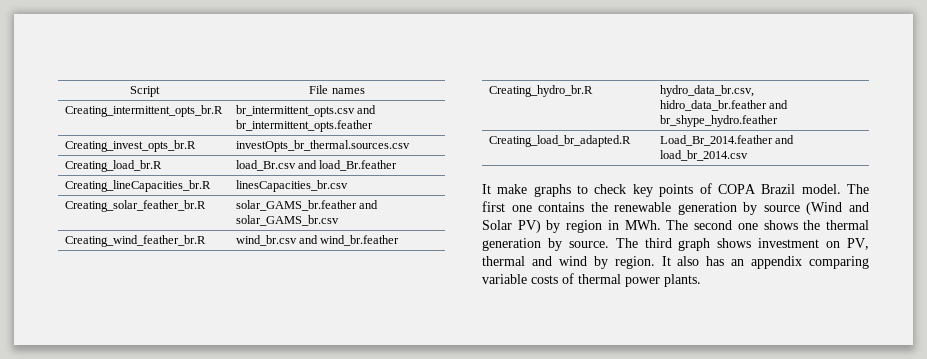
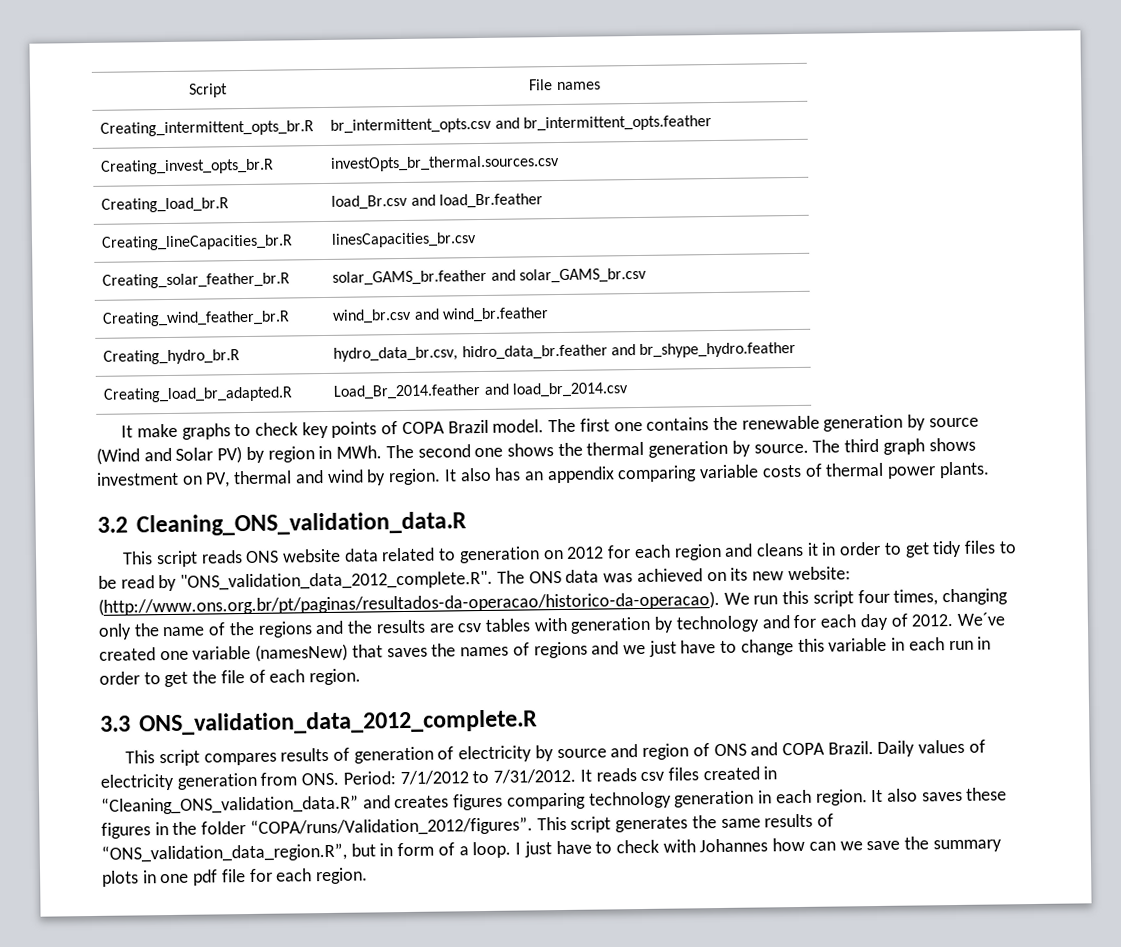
+ 3.2 Cleaning_ONS_validation_data.R
+ This script reads ONS website data related to generation on 2012 for each region and cleans it in order to get tidy files to be read by "ONS_validation_data_2012_complete.R". The ONS data was achieved on its new website: (http://www.ons.org.br/pt/paginas/resultados-da-operacao/historico-da-operacao). We run this script four times, changing only the name of the regions and the results are csv tables with generation by technology and for each day of 2012. We´ve created one variable (namesNew) that saves the names of regions and we just have to change this variable in each run in order to get the file of each region.
+ 3.3 ONS_validation_data_2012_complete.R
+ This script compares results of generation of electricity by source and region of ONS and COPA Brazil. Daily values of electricity generation from ONS. Period: 7/1/2012 to 7/31/2012. It reads csv files created in “Cleaning_ONS_validation_data.R” and creates figures comparing technology generation in each region. It also saves these figures in the folder “COPA/runs/Validation_2012/figures”. This script generates the same results of “ONS_validation_data_region.R”, but in form of a loop. I just have to check with Johannes how can we save the summary plots in one pdf file for each region.

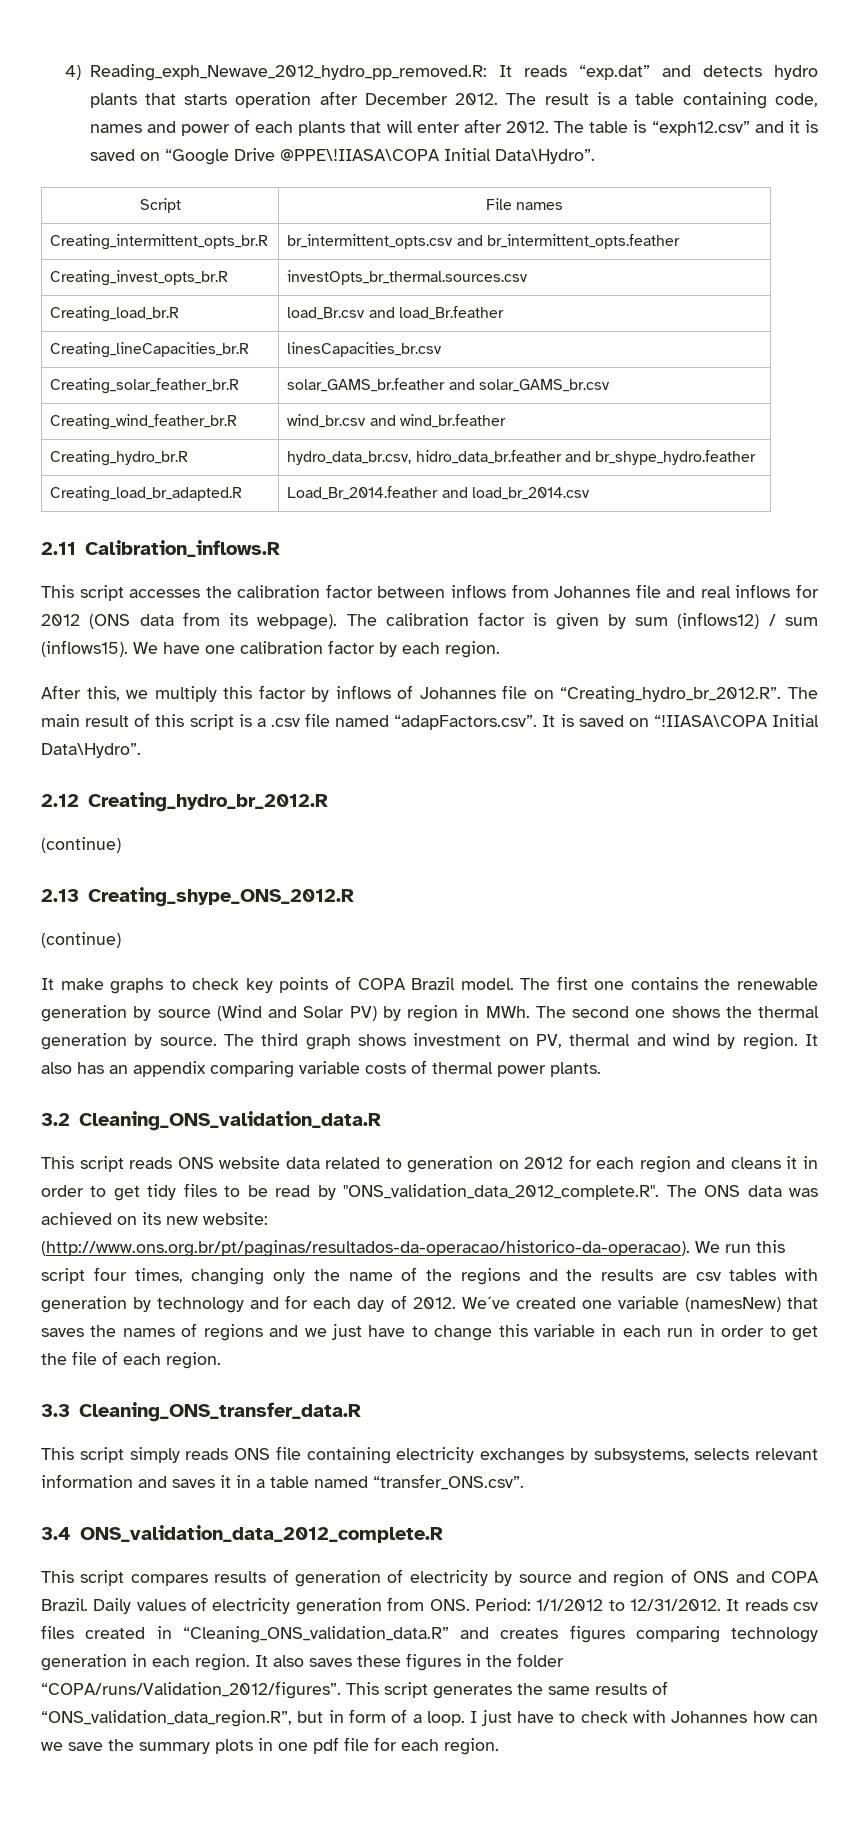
+ 4) Reading_exph_Newave_2012_hydro_pp_removed.R: It reads “exp.dat” and detects hydro plants that starts operation after December 2012. The result is a table containing code, names and power of each plants that will enter after 2012. The table is “exph12.csv” and it is saved on “Google Drive @PPE\!IIASA\COPA Initial Data\Hydro”.
+ 2.11 Calibration_inflows.R
+ This script accesses the calibration factor between inflows from Johannes file and real inflows for 2012 (ONS data from its webpage). The calibration factor is given by sum (inflows12) / sum (inflows15). We have one calibration factor by each region.
+ After this, we multiply this factor by inflows of Johannes file on “Creating_hydro_br_2012.R”. The main result of this script is a .csv file named “adapFactors.csv”. It is saved on “!IIASA\COPA Initial Data\Hydro”.
+ 2.12 Creating_hydro_br_2012.R
+ (continue)
+ 2.13 Creating_shype_ONS_2012.R
+ (continue)
- 3.3 ONS_validation_data_2012_complete.R
+ 3.3 Cleaning_ONS_transfer_data.R
+ This script simply reads ONS file containing electricity exchanges by subsystems, selects relevant information and saves it in a table named “transfer_ONS.csv”.
+ 3.4 ONS_validation_data_2012_complete.R
- Daily values of electricity generation from ONS. Period: 7/1/2012 to 7/31/2012.
+ Daily values of electricity generation from ONS. Period: 1/1/2012 to 12/31/2012.

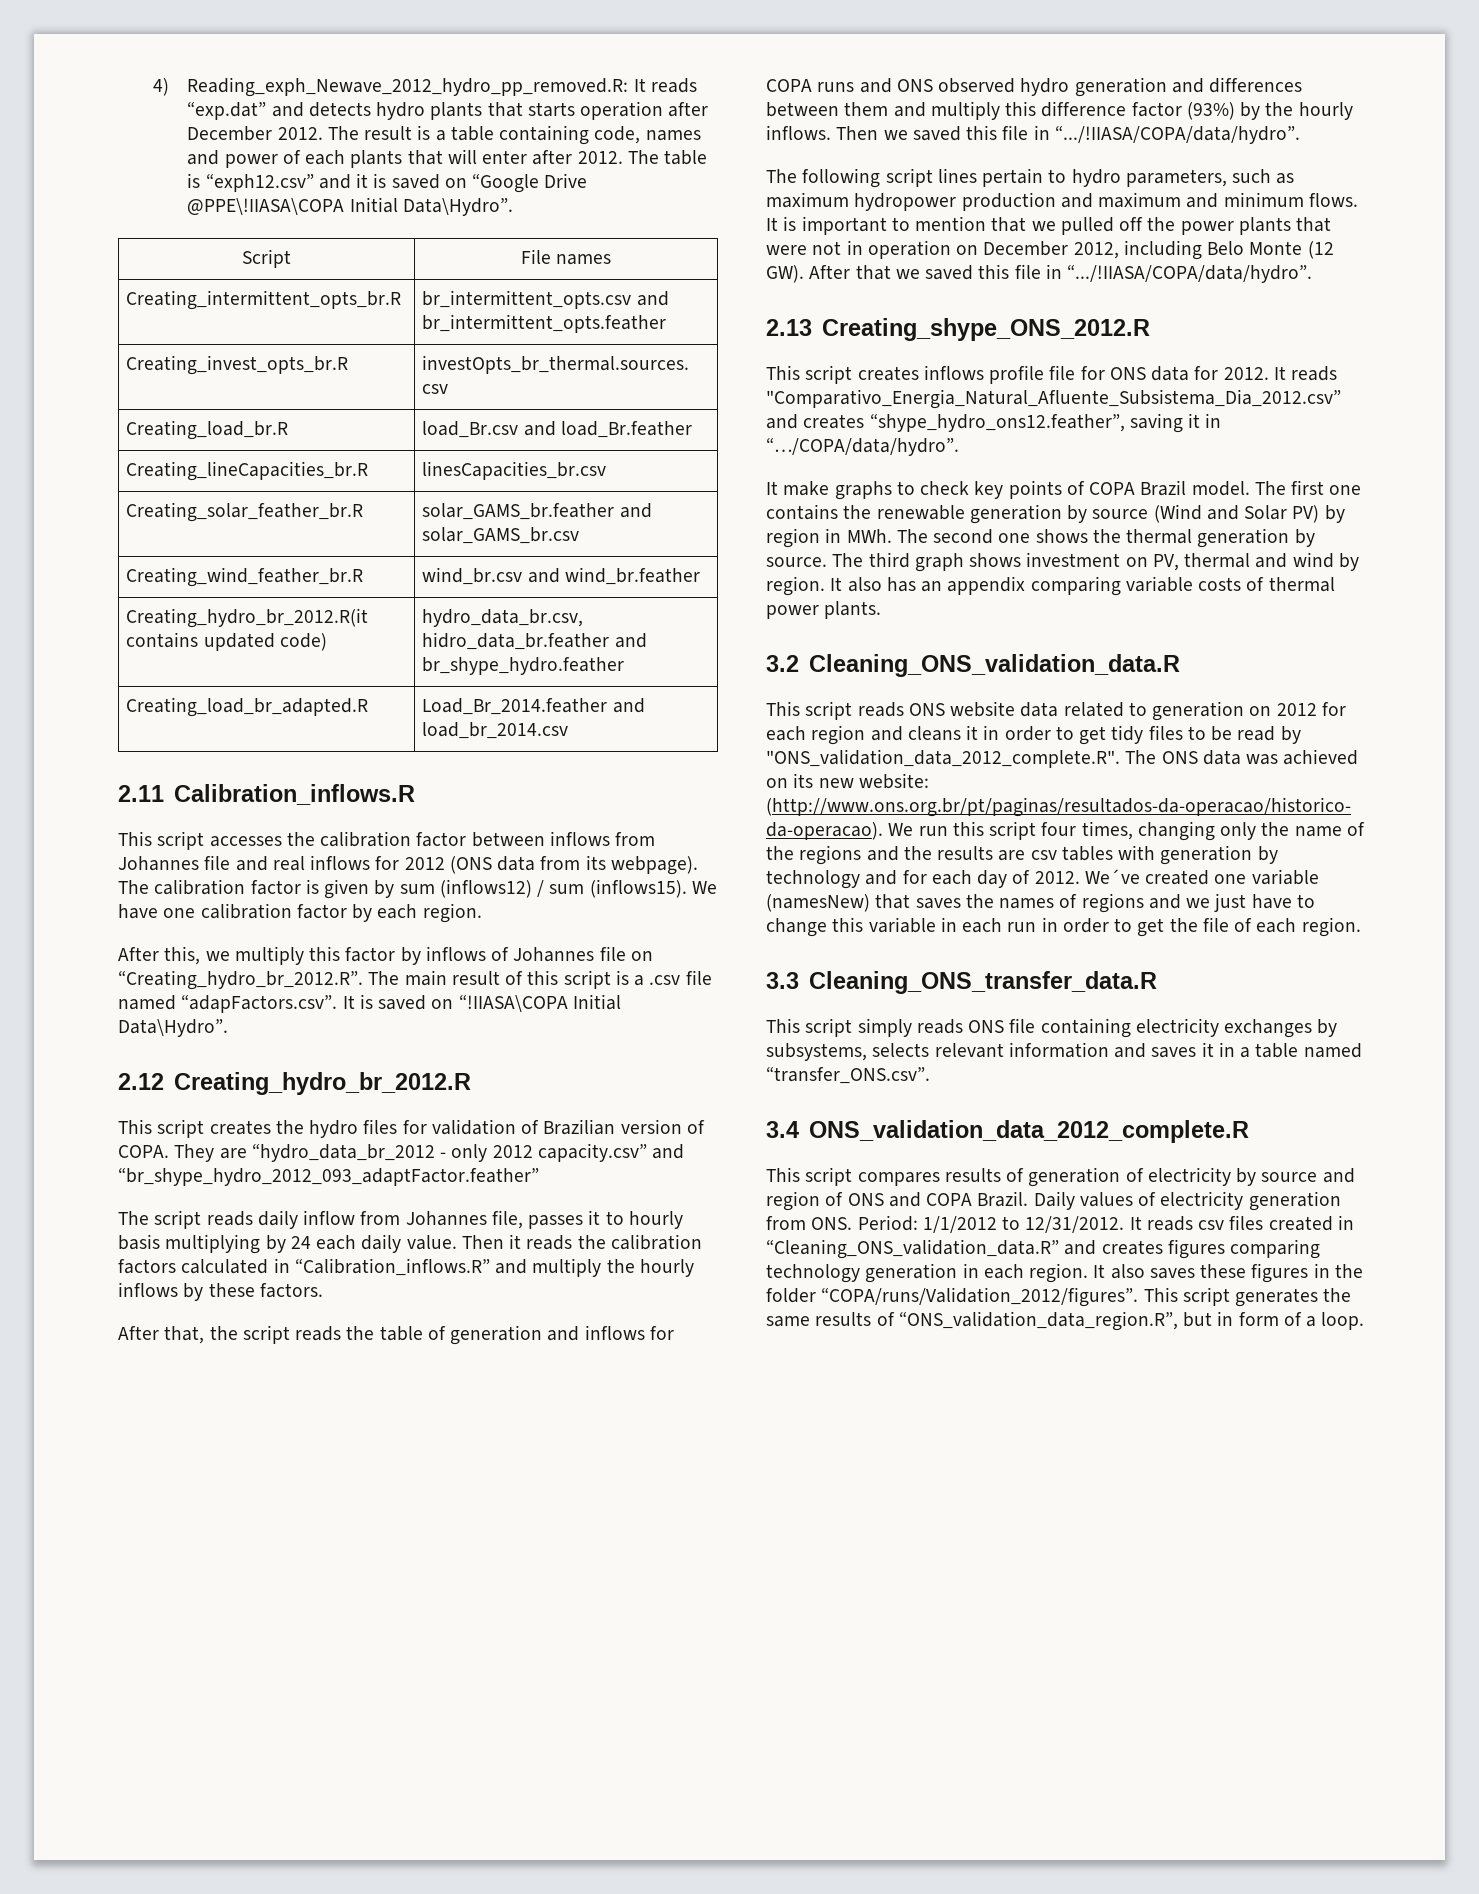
- Creating_hydro_br.R | hydro_data_br.csv, hidro_data_br.feather and br_shype_hydro.feather
+ Creating_hydro_br_2012.R(it contains updated code) | hydro_data_br.csv, hidro_data_br.feather and br_shype_hydro.feather
  2.12 Creating_hydro_br_2012.R
- (continue)
+ This script creates the hydro files for validation of Brazilian version of COPA. They are “hydro_data_br_2012 - only 2012 capacity.csv” and “br_shype_hydro_2012_093_adaptFactor.feather”
+ The script reads daily inflow from Johannes file, passes it to hourly basis multiplying by 24 each daily value. Then it reads the calibration factors calculated in “Calibration_inflows.R” and multiply the hourly inflows by these factors.
+ After that, the script reads the table of generation and inflows for COPA runs and ONS observed hydro generation and differences between them and multiply this difference factor (93%) by the hourly inflows. Then we saved this file in “.../!IIASA/COPA/data/hydro”.
+ The following script lines pertain to hydro parameters, such as maximum hydropower production and maximum and minimum flows. It is important to mention that we pulled off the power plants that were not in operation on December 2012, including Belo Monte (12 GW). After that we saved this file in “.../!IIASA/COPA/data/hydro”.
  2.13 Creating_shype_ONS_2012.R
- (continue)
+ This script creates inflows profile file for ONS data for 2012. It reads "Comparativo_Energia_Natural_Afluente_Subsistema_Dia_2012.csv” and creates “shype_hydro_ons12.feather”, saving it in “…/COPA/data/hydro”.
- I just have to check with Johannes how can we save the summary plots in one pdf file for each region.

